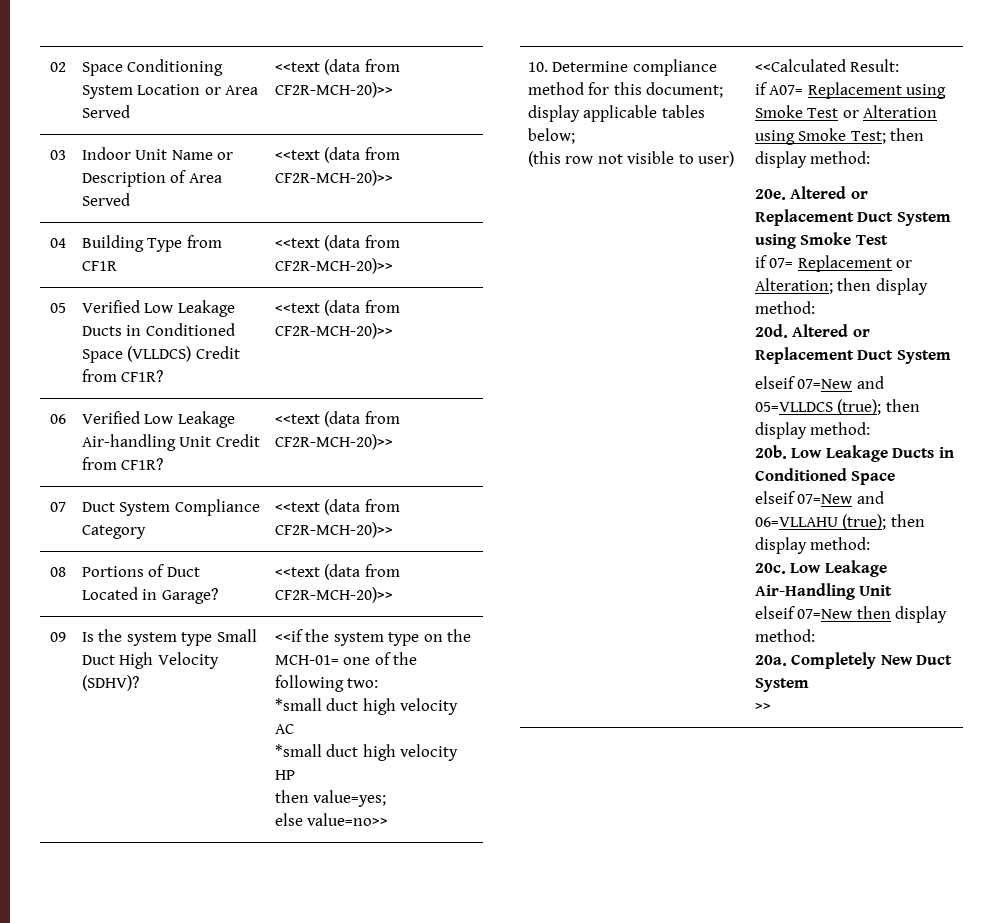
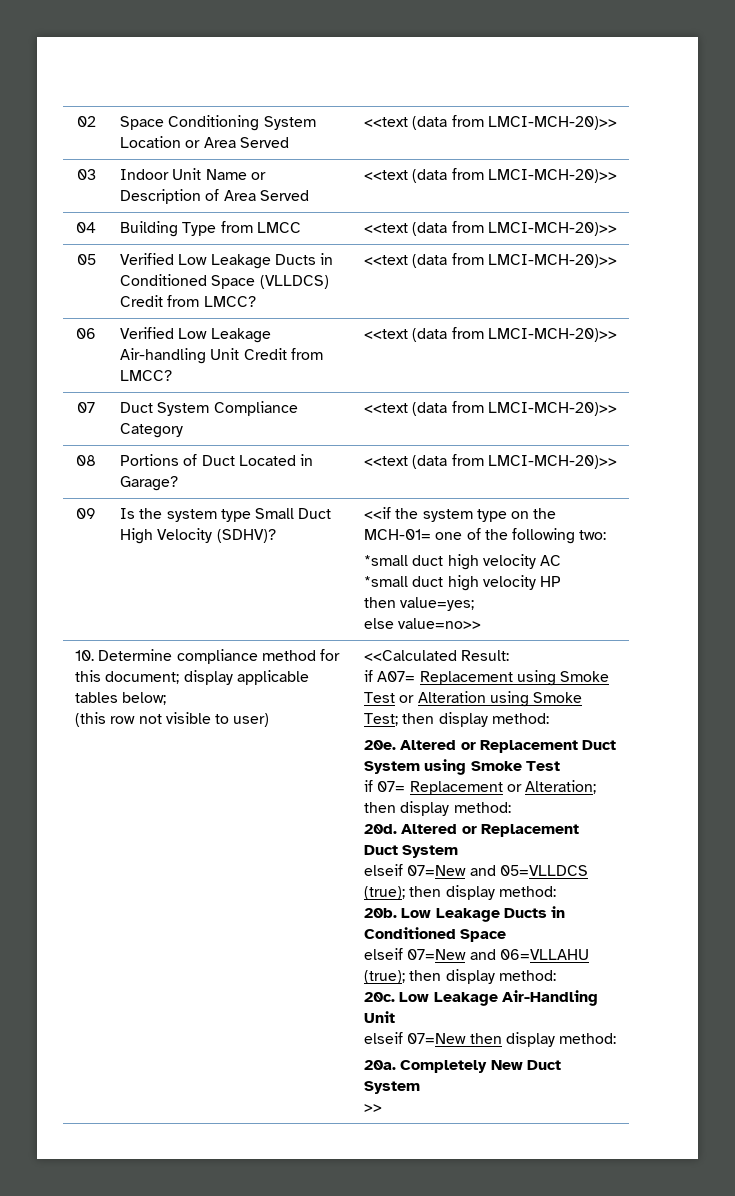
- 02 | Space Conditioning System Location or Area Served | <<text (data from CF2R-MCH-20)>>
+ 02 | Space Conditioning System Location or Area Served | <<text (data from LMCI-MCH-20)>>
- 03 | Indoor Unit Name or Description of Area Served | <<text (data from CF2R-MCH-20)>>
+ 03 | Indoor Unit Name or Description of Area Served | <<text (data from LMCI-MCH-20)>>
- 04 | Building Type from CF1R | <<text (data from CF2R-MCH-20)>>
+ 04 | Building Type from LMCC | <<text (data from LMCI-MCH-20)>>
- 05 | Verified Low Leakage Ducts in Conditioned Space (VLLDCS) Credit from CF1R? | <<text (data from CF2R-MCH-20)>>
+ 05 | Verified Low Leakage Ducts in Conditioned Space (VLLDCS) Credit from LMCC? | <<text (data from LMCI-MCH-20)>>
- 06 | Verified Low Leakage Air-handling Unit Credit from CF1R? | <<text (data from CF2R-MCH-20)>>
+ 06 | Verified Low Leakage Air-handling Unit Credit from LMCC? | <<text (data from LMCI-MCH-20)>>
- 07 | Duct System Compliance Category | <<text (data from CF2R-MCH-20)>>
+ 07 | Duct System Compliance Category | <<text (data from LMCI-MCH-20)>>
- 08 | Portions of Duct Located in Garage? | <<text (data from CF2R-MCH-20)>>
+ 08 | Portions of Duct Located in Garage? | <<text (data from LMCI-MCH-20)>>

